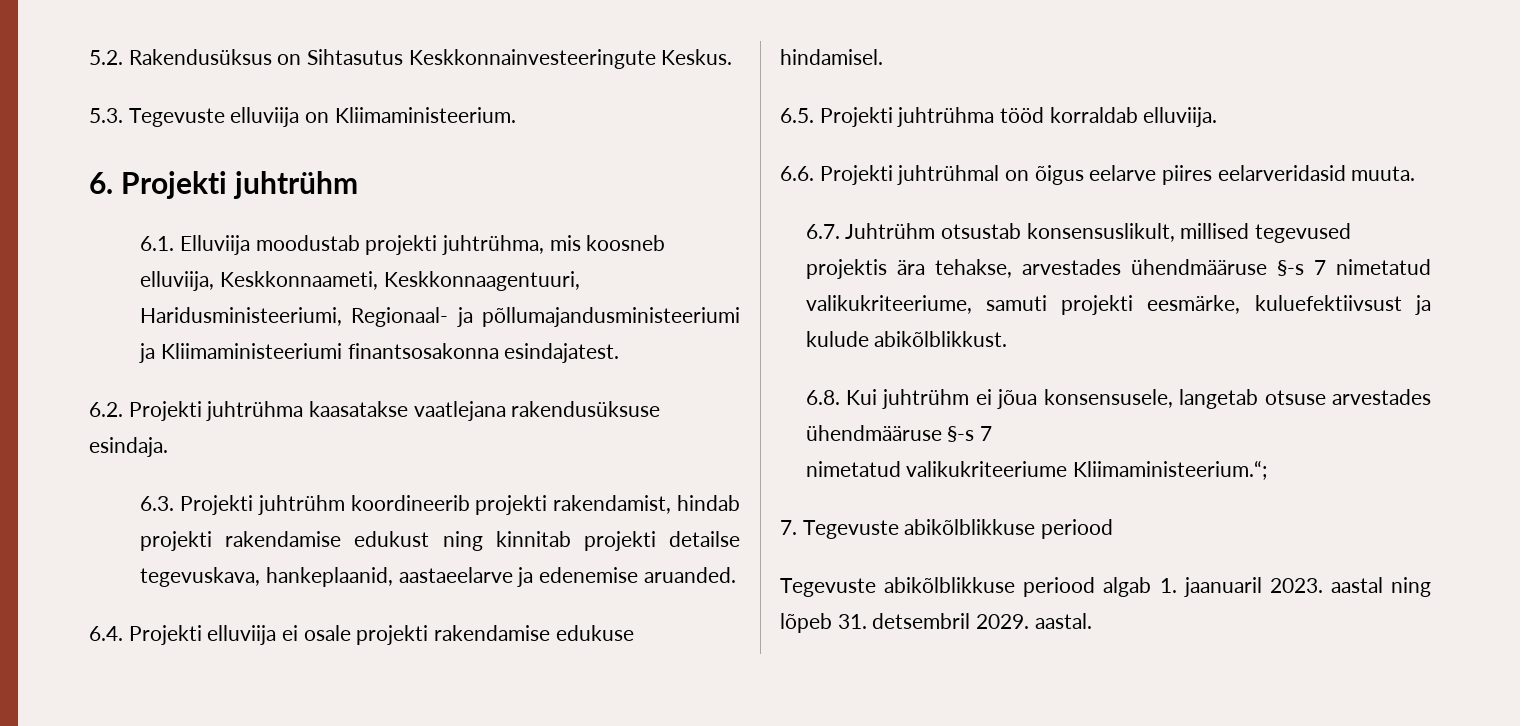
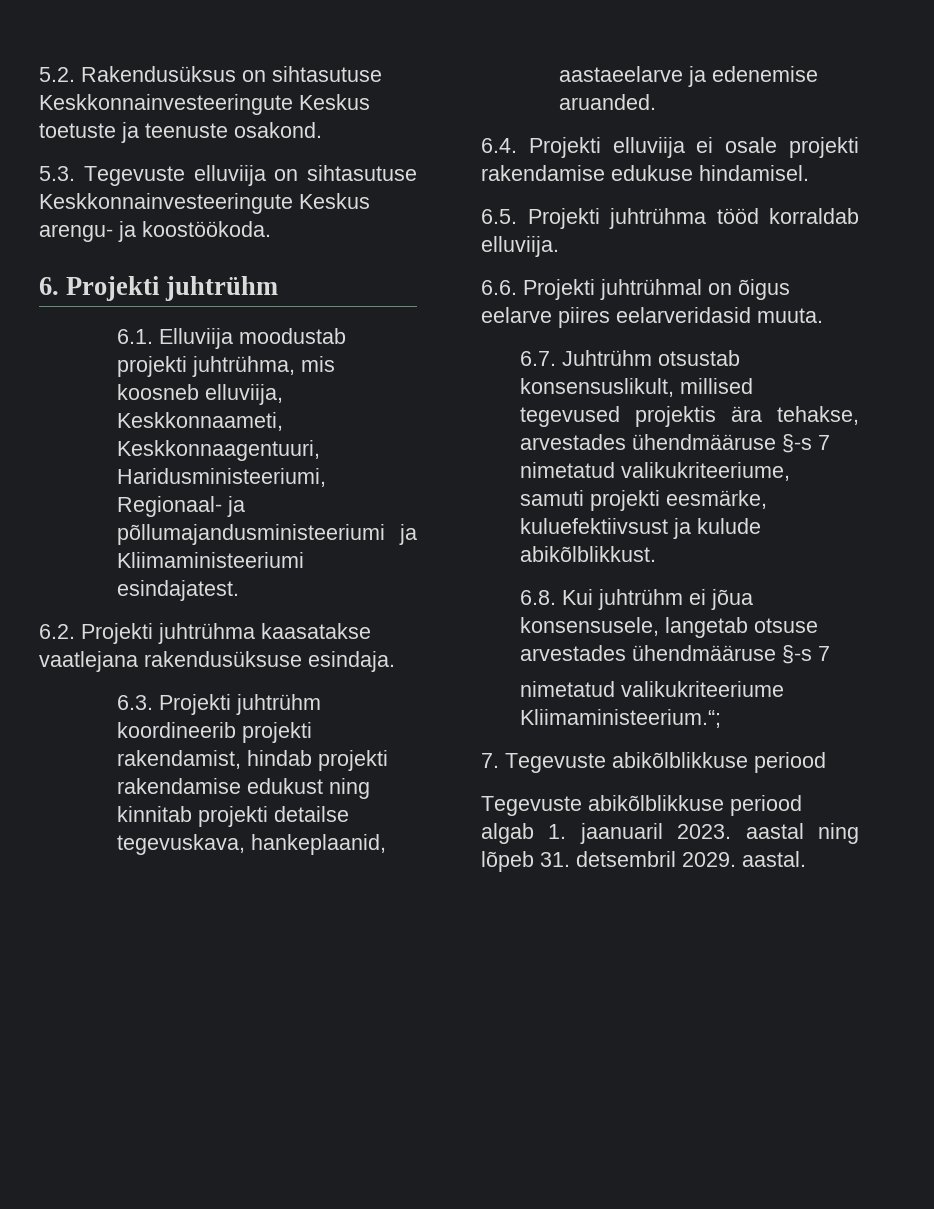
- 5.2. Rakendusüksus on Sihtasutus Keskkonnainvesteeringute Keskus.
- 5.3. Tegevuste elluviija on Kliimaministeerium.
+ 5.2. Rakendusüksus on sihtasutuse Keskkonnainvesteeringute Keskus toetuste ja teenuste osakond.
+ 5.3. Tegevuste elluviija on sihtasutuse Keskkonnainvesteeringute Keskus arengu- ja koostöökoda.
- 6.1. Elluviija moodustab projekti juhtrühma, mis koosneb elluviija, Keskkonnaameti, Keskkonnaagentuuri, Haridusministeeriumi, Regionaal- ja põllumajandusministeeriumi ja Kliimaministeeriumi finantsosakonna esindajatest.
+ 6.1. Elluviija moodustab projekti juhtrühma, mis koosneb elluviija, Keskkonnaameti, Keskkonnaagentuuri, Haridusministeeriumi, Regionaal- ja põllumajandusministeeriumi ja Kliimaministeeriumi esindajatest.

